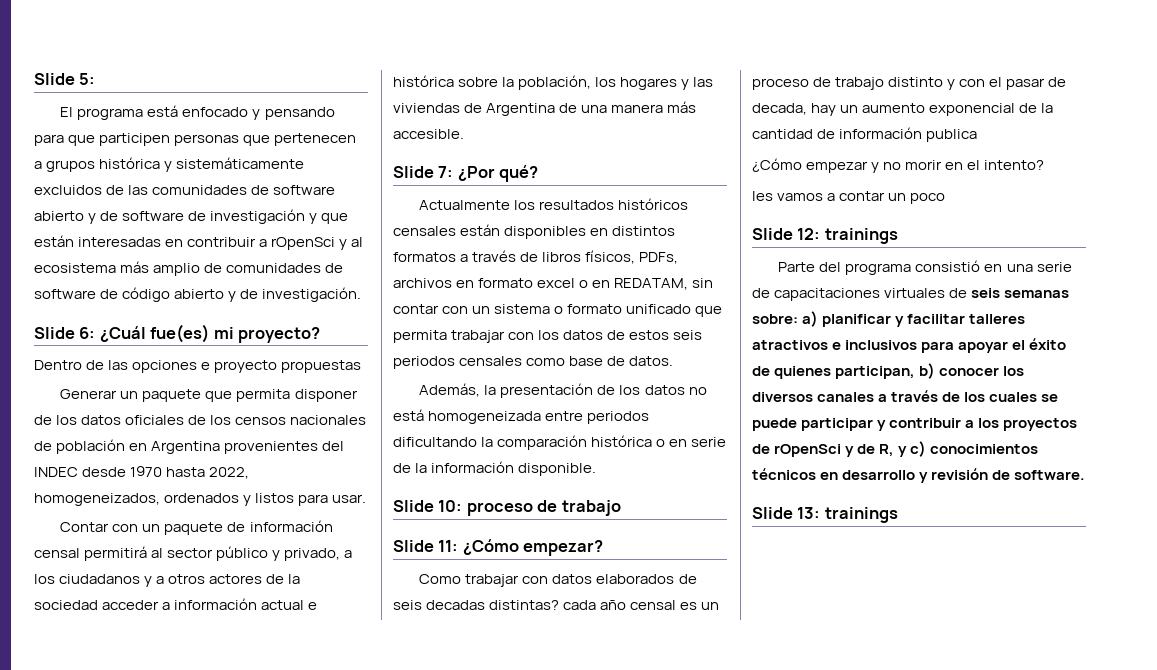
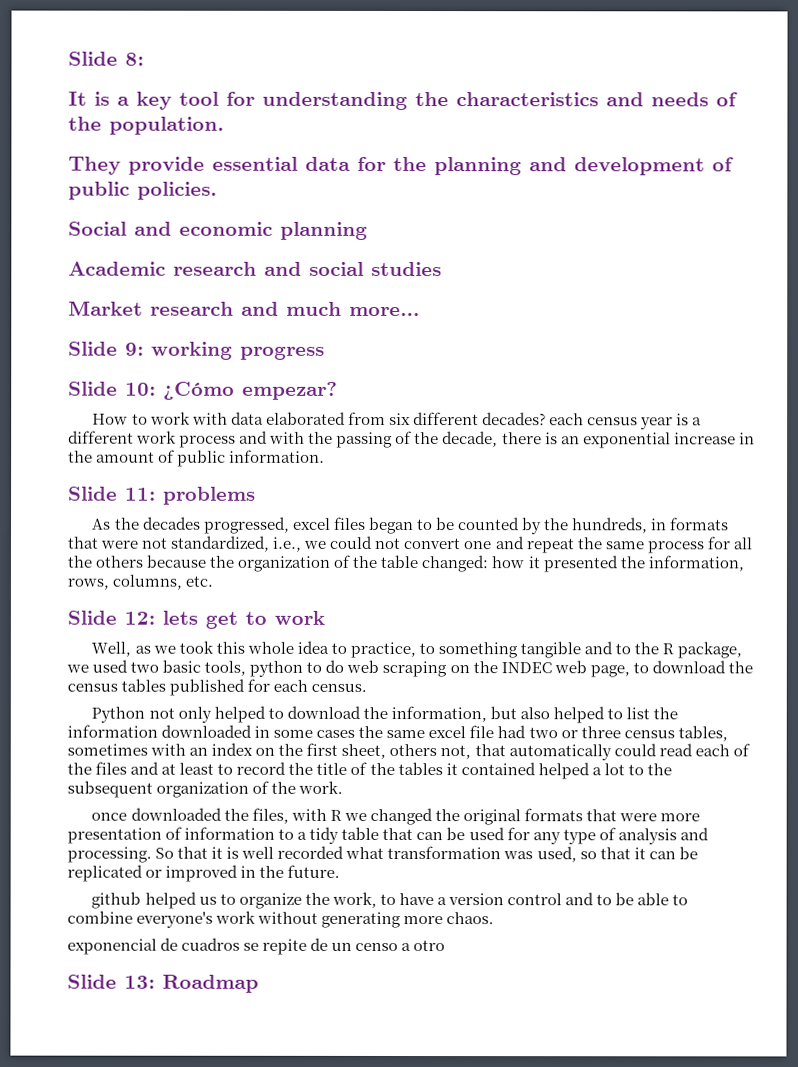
- Slide 5:
- El programa está enfocado y pensando para que participen personas que pertenecen a grupos histórica y sistemáticamente excluidos de las comunidades de software abierto y de software de investigación y que están interesadas en contribuir a rOpenSci y al ecosistema más amplio de comunidades de software de código abierto y de investigación.
- Slide 6: ¿Cuál fue(es) mi proyecto?
- Dentro de las opciones e proyecto propuestas
- Generar un paquete que permita disponer de los datos oficiales de los censos nacionales de población en Argentina provenientes del INDEC desde 1970 hasta 2022, homogeneizados, ordenados y listos para usar.
- Contar con un paquete de información censal permitirá al sector público y privado, a los ciudadanos y a otros actores de la sociedad acceder a información actual e histórica sobre la población, los hogares y las viviendas de Argentina de una manera más accesible.
- Slide 7: ¿Por qué?
- Actualmente los resultados históricos censales están disponibles en distintos formatos a través de libros físicos, PDFs, archivos en formato excel o en REDATAM, sin contar con un sistema o formato unificado que permita trabajar con los datos de estos seis periodos censales como base de datos.
- Además, la presentación de los datos no está homogeneizada entre periodos dificultando la comparación histórica o en serie de la información disponible.
- Slide 10: proceso de trabajo
- Slide 11: ¿Cómo empezar?
- Como trabajar con datos elaborados de seis decadas distintas? cada año censal es un proceso de trabajo distinto y con el pasar de decada, hay un aumento exponencial de la cantidad de información publica
- ¿Cómo empezar y no morir en el intento?
- les vamos a contar un poco
- Slide 12: trainings
- Parte del programa consistió en una serie de capacitaciones virtuales de seis semanas sobre: a) planificar y facilitar talleres atractivos e inclusivos para apoyar el éxito de quienes participan, b) conocer los diversos canales a través de los cuales se puede participar y contribuir a los proyectos de rOpenSci y de R, y c) conocimientos técnicos en desarrollo y revisión de software.
+ Slide 8:
+ It is a key tool for understanding the characteristics and needs of the population.
+ They provide essential data for the planning and development of public policies.
+ Social and economic planning
+ Academic research and social studies
+ Market research and much more…
+ Slide 9: working progress
+ Slide 10: ¿Cómo empezar?
+ How to work with data elaborated from six different decades? each census year is a different work process and with the passing of the decade, there is an exponential increase in the amount of public information.
+ Slide 11: problems
+ As the decades progressed, excel files began to be counted by the hundreds, in formats that were not standardized, i.e., we could not convert one and repeat the same process for all the others because the organization of the table changed: how it presented the information, rows, columns, etc.
+ Slide 12: lets get to work
+ Well, as we took this whole idea to practice, to something tangible and to the R package, we used two basic tools, python to do web scraping on the INDEC web page, to download the census tables published for each census.
+ Python not only helped to download the information, but also helped to list the information downloaded in some cases the same excel file had two or three census tables, sometimes with an index on the first sheet, others not, that automatically could read each of the files and at least to record the title of the tables it contained helped a lot to the subsequent organization of the work.
+ once downloaded the files, with R we changed the original formats that were more presentation of information to a tidy table that can be used for any type of analysis and processing. So that it is well recorded what transformation was used, so that it can be replicated or improved in the future.
+ github helped us to organize the work, to have a version control and to be able to combine everyone's work without generating more chaos.
+ exponencial de cuadros se repite de un censo a otro
- Slide 13: trainings
+ Slide 13: Roadmap

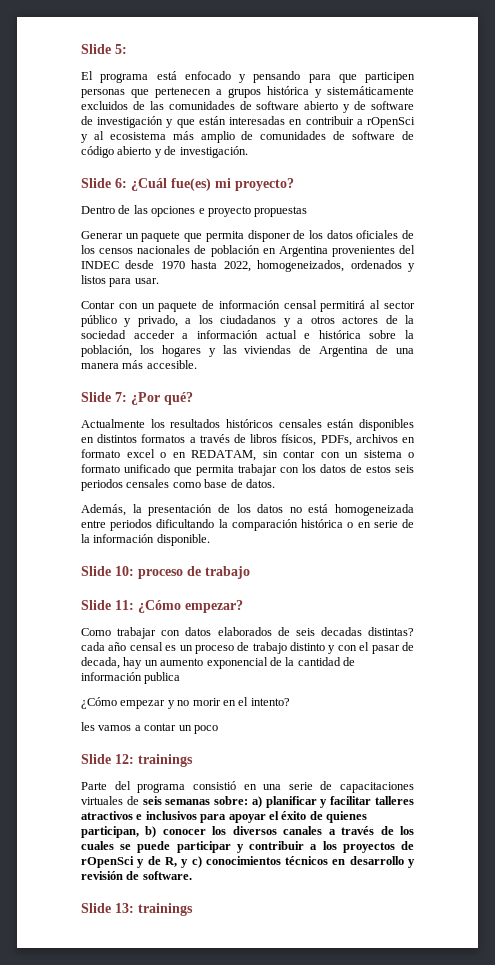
- Slide 8:
- It is a key tool for understanding the characteristics and needs of the population.
- They provide essential data for the planning and development of public policies.
- Social and economic planning
- Academic research and social studies
- Market research and much more…
- Slide 9: working progress
- Slide 10: ¿Cómo empezar?
- How to work with data elaborated from six different decades? each census year is a different work process and with the passing of the decade, there is an exponential increase in the amount of public information.
- Slide 11: problems
- As the decades progressed, excel files began to be counted by the hundreds, in formats that were not standardized, i.e., we could not convert one and repeat the same process for all the others because the organization of the table changed: how it presented the information, rows, columns, etc.
- Slide 12: lets get to work
- Well, as we took this whole idea to practice, to something tangible and to the R package, we used two basic tools, python to do web scraping on the INDEC web page, to download the census tables published for each census.
- Python not only helped to download the information, but also helped to list the information downloaded in some cases the same excel file had two or three census tables, sometimes with an index on the first sheet, others not, that automatically could read each of the files and at least to record the title of the tables it contained helped a lot to the subsequent organization of the work.
- once downloaded the files, with R we changed the original formats that were more presentation of information to a tidy table that can be used for any type of analysis and processing. So that it is well recorded what transformation was used, so that it can be replicated or improved in the future.
- github helped us to organize the work, to have a version control and to be able to combine everyone's work without generating more chaos.
- exponencial de cuadros se repite de un censo a otro
+ Slide 5:
+ El programa está enfocado y pensando para que participen personas que pertenecen a grupos histórica y sistemáticamente excluidos de las comunidades de software abierto y de software de investigación y que están interesadas en contribuir a rOpenSci y al ecosistema más amplio de comunidades de software de código abierto y de investigación.
+ Slide 6: ¿Cuál fue(es) mi proyecto?
+ Dentro de las opciones e proyecto propuestas
+ Generar un paquete que permita disponer de los datos oficiales de los censos nacionales de población en Argentina provenientes del INDEC desde 1970 hasta 2022, homogeneizados, ordenados y listos para usar.
+ Contar con un paquete de información censal permitirá al sector público y privado, a los ciudadanos y a otros actores de la sociedad acceder a información actual e histórica sobre la población, los hogares y las viviendas de Argentina de una manera más accesible.
+ Slide 7: ¿Por qué?
+ Actualmente los resultados históricos censales están disponibles en distintos formatos a través de libros físicos, PDFs, archivos en formato excel o en REDATAM, sin contar con un sistema o formato unificado que permita trabajar con los datos de estos seis periodos censales como base de datos.
+ Además, la presentación de los datos no está homogeneizada entre periodos dificultando la comparación histórica o en serie de la información disponible.
+ Slide 10: proceso de trabajo
+ Slide 11: ¿Cómo empezar?
+ Como trabajar con datos elaborados de seis decadas distintas? cada año censal es un proceso de trabajo distinto y con el pasar de decada, hay un aumento exponencial de la cantidad de información publica
+ ¿Cómo empezar y no morir en el intento?
+ les vamos a contar un poco
+ Slide 12: trainings
+ Parte del programa consistió en una serie de capacitaciones virtuales de seis semanas sobre: a) planificar y facilitar talleres atractivos e inclusivos para apoyar el éxito de quienes participan, b) conocer los diversos canales a través de los cuales se puede participar y contribuir a los proyectos de rOpenSci y de R, y c) conocimientos técnicos en desarrollo y revisión de software.
- Slide 13: Roadmap
+ Slide 13: trainings

